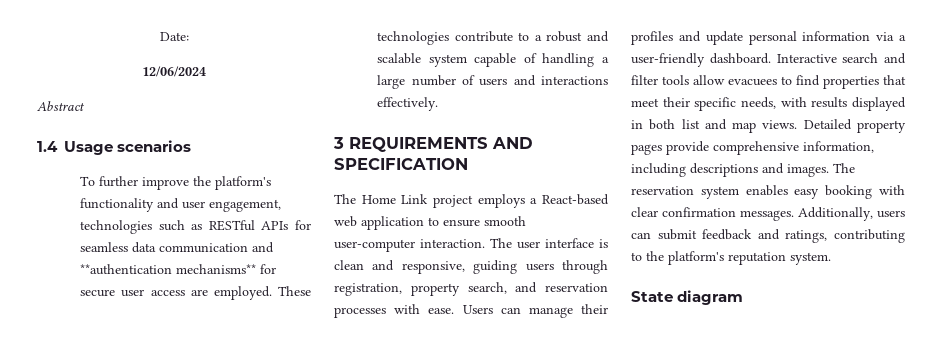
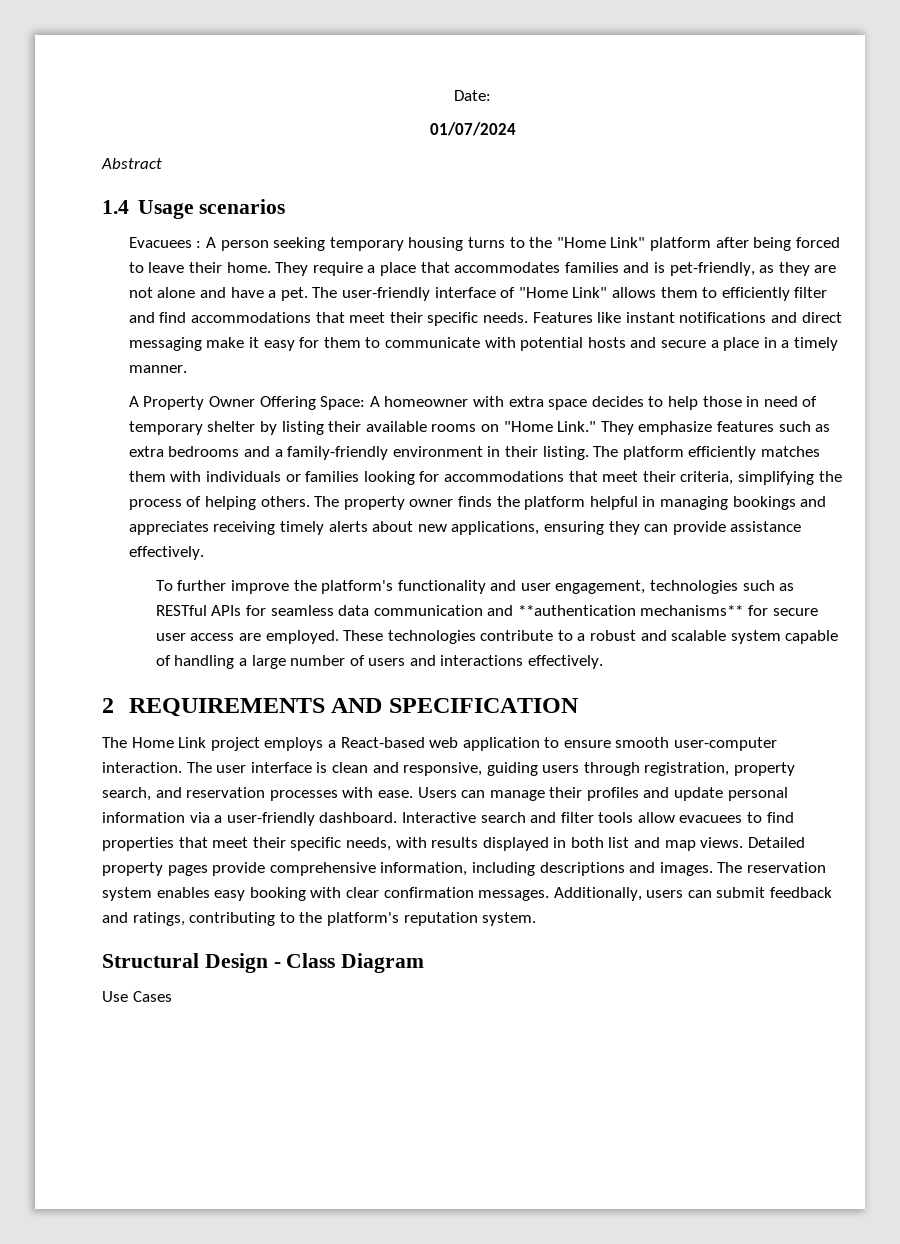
- 12/06/2024
+ 01/07/2024
+ Evacuees : A person seeking temporary housing turns to the "Home Link" platform after being forced to leave their home. They require a place that accommodates families and is pet-friendly, as they are not alone and have a pet. The user-friendly interface of "Home Link" allows them to efficiently filter and find accommodations that meet their specific needs. Features like instant notifications and direct messaging make it easy for them to communicate with potential hosts and secure a place in a timely manner.
+ A Property Owner Offering Space: A homeowner with extra space decides to help those in need of temporary shelter by listing their available rooms on "Home Link." They emphasize features such as extra bedrooms and a family-friendly environment in their listing. The platform efficiently matches them with individuals or families looking for accommodations that meet their criteria, simplifying the process of helping others. The property owner finds the platform helpful in managing bookings and appreciates receiving timely alerts about new applications, ensuring they can provide assistance effectively.
- 3 REQUIREMENTS AND SPECIFICATION
+ 2 REQUIREMENTS AND SPECIFICATION
- State diagram
+ Structural Design - Class Diagram
+ Use Cases

